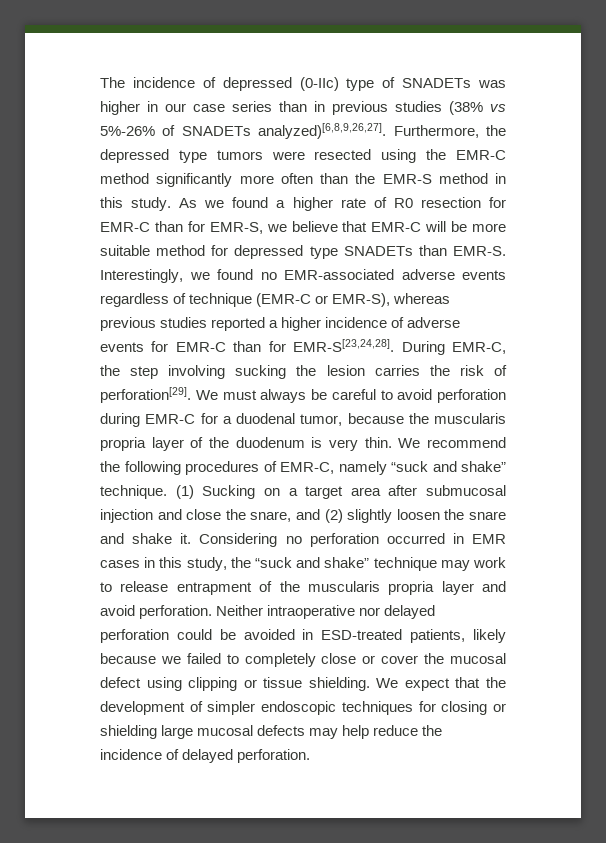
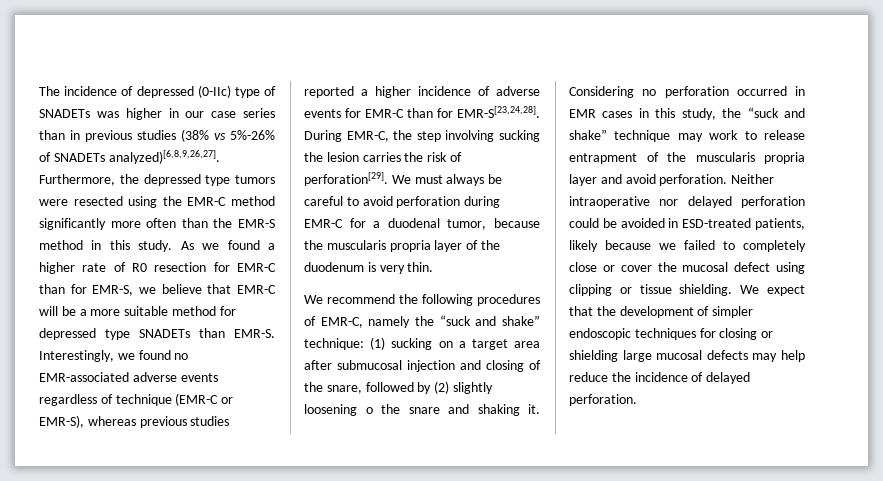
- As we found a higher rate of R0 resection for EMR-C than for EMR-S, we believe that EMR-C will be more suitable method for depressed type SNADETs than EMR-S.
+ As we found a higher rate of R0 resection for EMR-C than for EMR-S, we believe that EMR-C will be a more suitable method for depressed type SNADETs than EMR-S.
- We must always be careful to avoid perforation during EMR-C for a duodenal tumor, because the muscularis propria layer of the duodenum is very thin. We recommend the following procedures of EMR-C, namely “suck and shake” technique. (1) Sucking on a target area after submucosal injection and close the snare, and (2) slightly loosen the snare and shake it.
+ We must always be careful to avoid perforation during EMR-C for a duodenal tumor, because the muscularis propria layer of the duodenum is very thin.
+ We recommend the following procedures of EMR-C, namely the “suck and shake” technique: (1) sucking on a target area after submucosal injection and closing of the snare, followed by (2) slightly loosening o the snare and shaking it.

